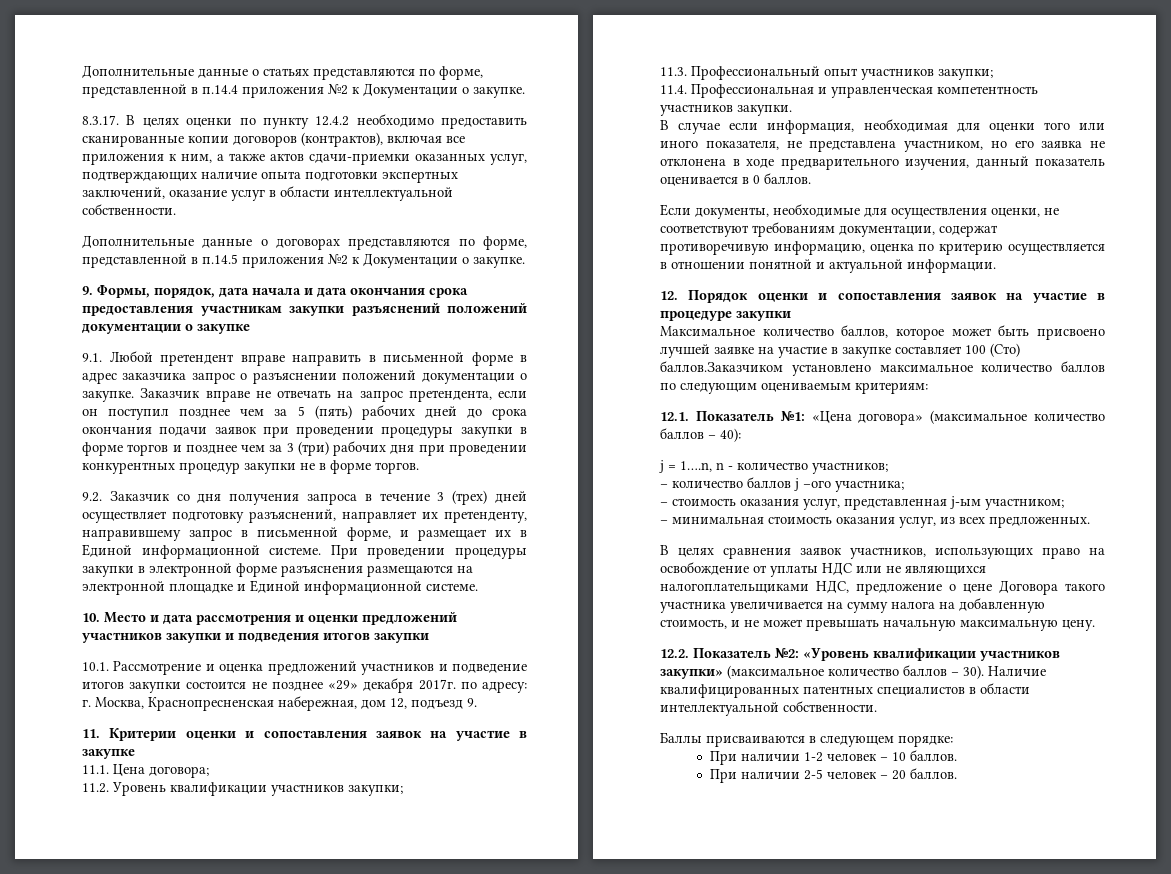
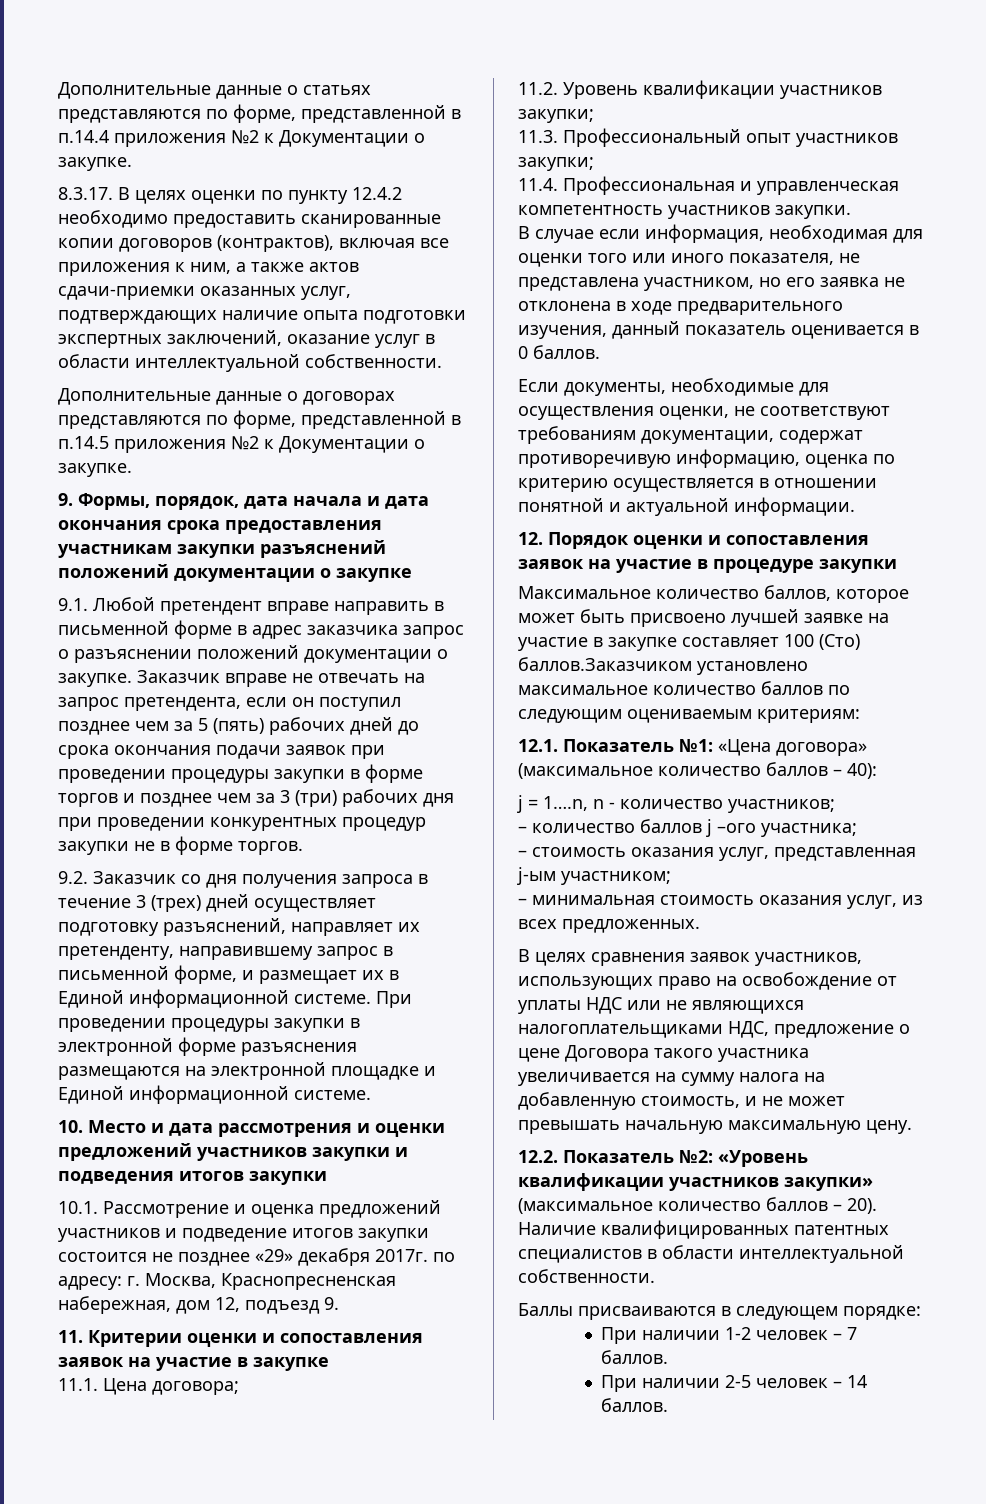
- 12.2. Показатель №2: «Уровень квалификации участников закупки» (максимальное количество баллов – 30).
+ 12.2. Показатель №2: «Уровень квалификации участников закупки» (максимальное количество баллов – 20).
- При наличии 1-2 человек – 10 баллов.
+ При наличии 1-2 человек – 7 баллов.
- При наличии 2-5 человек – 20 баллов.
+ При наличии 2-5 человек – 14 баллов.

